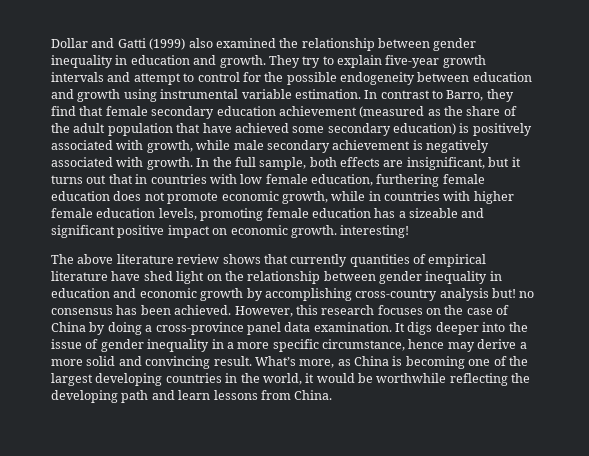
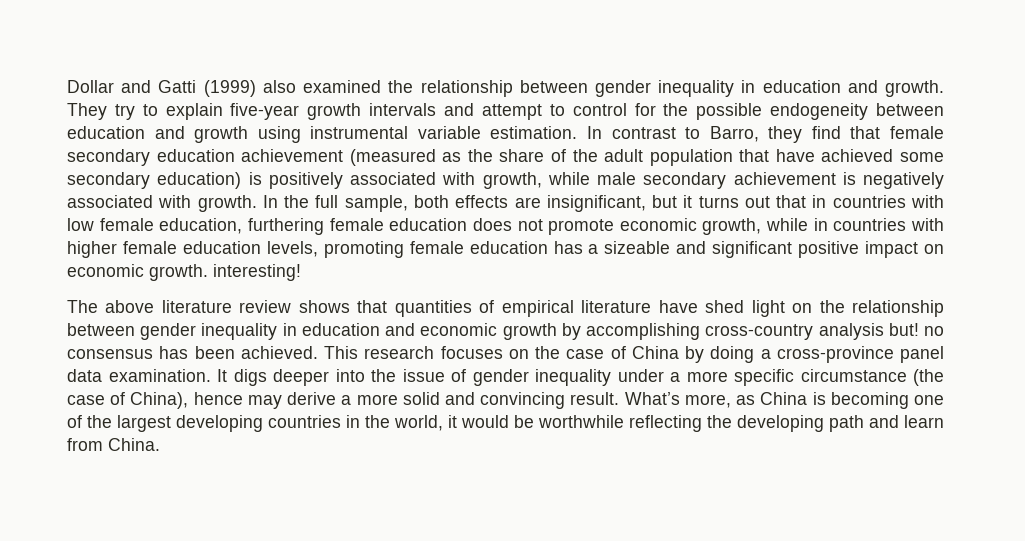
- The above literature review shows that currently quantities of empirical literature have shed light on the relationship between gender inequality in education and economic growth by accomplishing cross-country analysis but! no consensus has been achieved.
+ The above literature review shows that quantities of empirical literature have shed light on the relationship between gender inequality in education and economic growth by accomplishing cross-country analysis but! no consensus has been achieved.
- However, this research focuses on the case of China by doing a cross-province panel data examination.
+ This research focuses on the case of China by doing a cross-province panel data examination.
- It digs deeper into the issue of gender inequality in a more specific circumstance, hence may derive a more solid and convincing result.
+ It digs deeper into the issue of gender inequality under a more specific circumstance (the case of China), hence may derive a more solid and convincing result.
- What’s more, as China is becoming one of the largest developing countries in the world, it would be worthwhile reflecting the developing path and learn lessons from China.
+ What’s more, as China is becoming one of the largest developing countries in the world, it would be worthwhile reflecting the developing path and learn from China.

